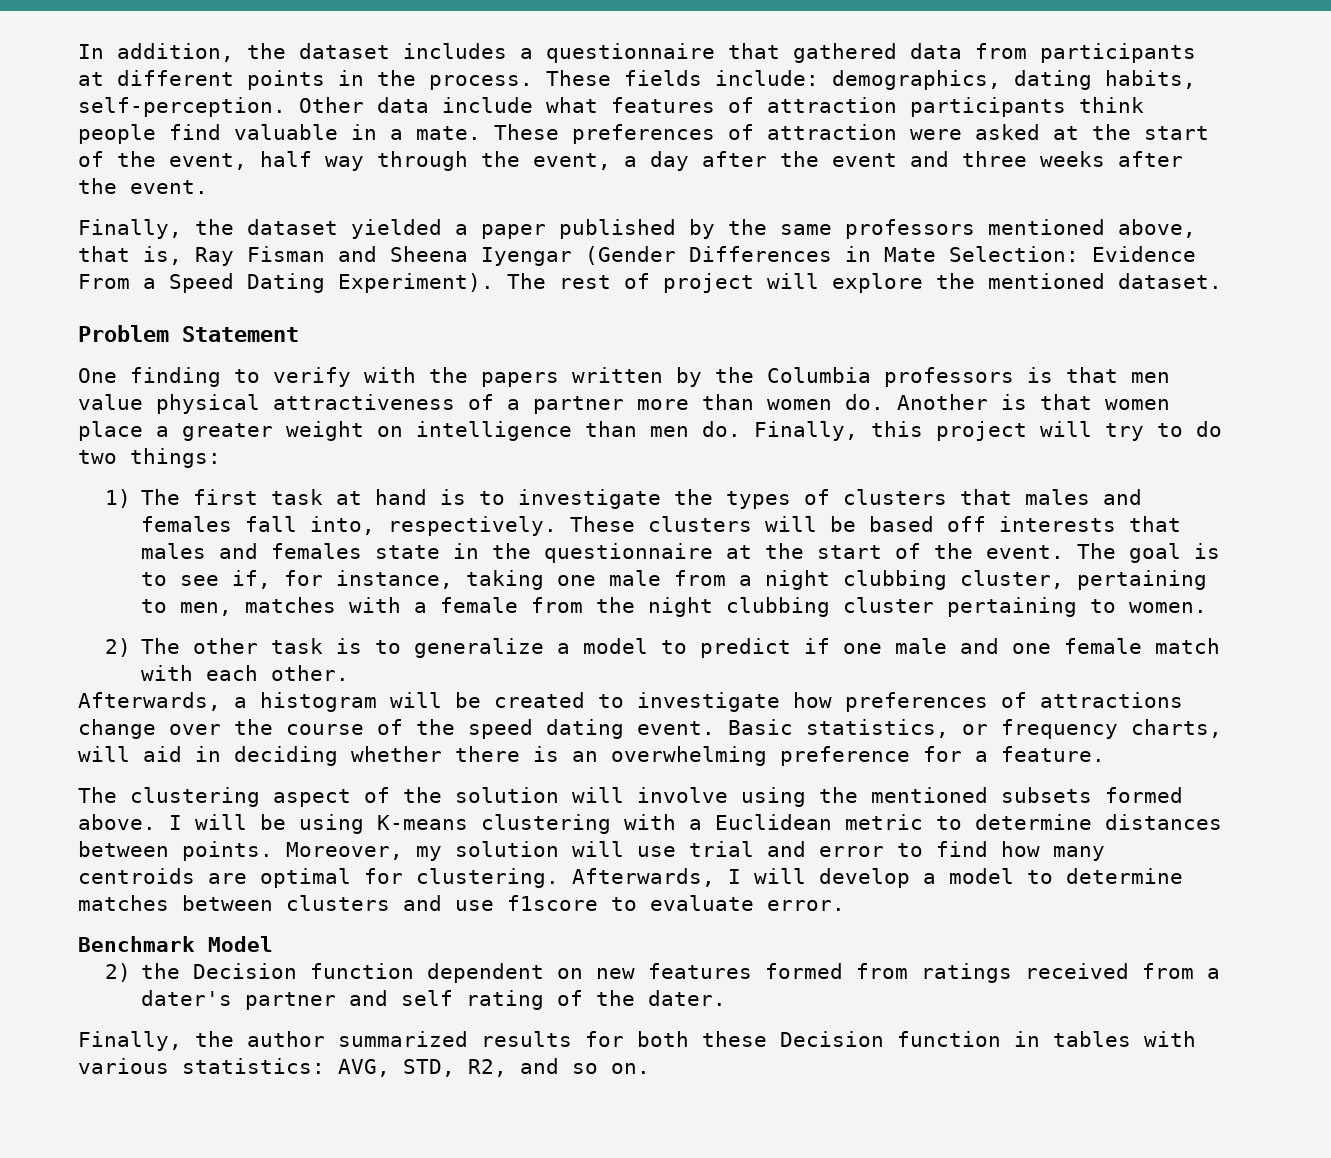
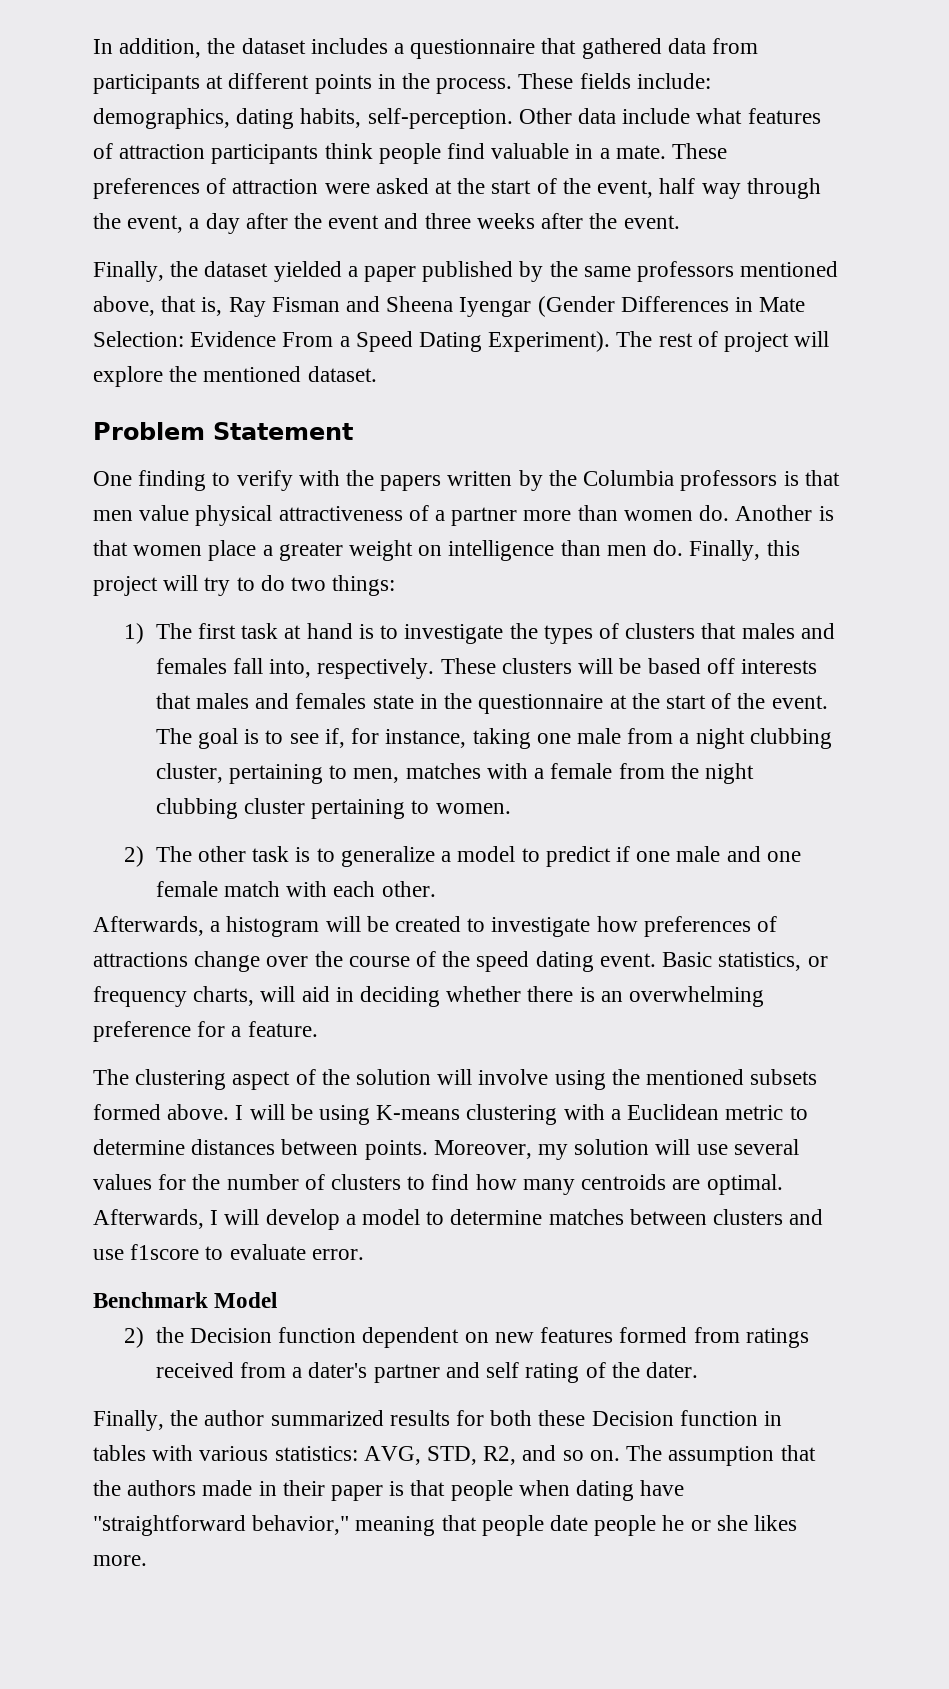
- Moreover, my solution will use trial and error to find how many centroids are optimal for clustering.
+ Moreover, my solution will use several values for the number of clusters to find how many centroids are optimal.
+ The assumption that the authors made in their paper is that people when dating have "straightforward behavior," meaning that people date people he or she likes more.

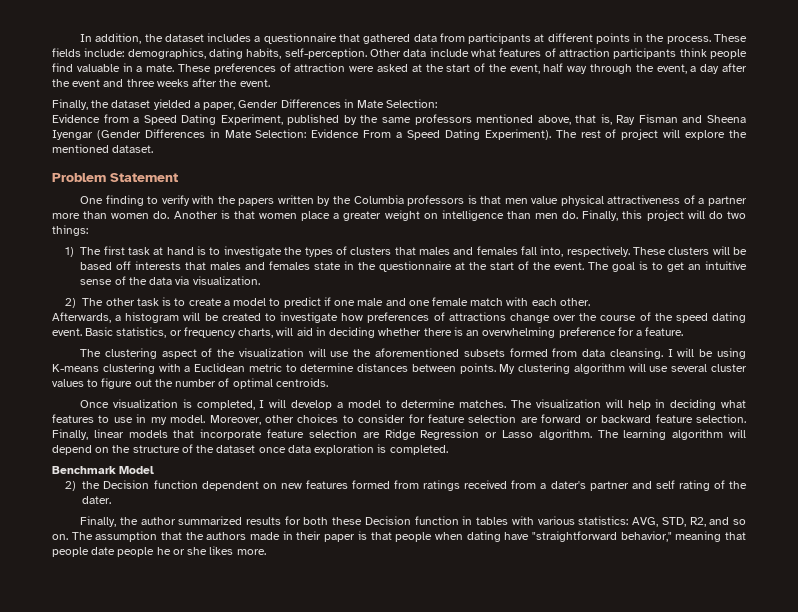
- Finally, the dataset yielded a paper published by the same professors mentioned above, that is, Ray Fisman and Sheena Iyengar (Gender Differences in Mate Selection: Evidence From a Speed Dating Experiment).
+ Finally, the dataset yielded a paper, Gender Differences in Mate Selection:
+ Evidence from a Speed Dating Experiment, published by the same professors mentioned above, that is, Ray Fisman and Sheena Iyengar (Gender Differences in Mate Selection: Evidence From a Speed Dating Experiment).
- Finally, this project will try to do two things:
+ Finally, this project will do two things:
- The goal is to see if, for instance, taking one male from a night clubbing cluster, pertaining to men, matches with a female from the night clubbing cluster pertaining to women.
+ The goal is to get an intuitive sense of the data via visualization.
- 2) The other task is to generalize a model to predict if one male and one female match with each other.
+ 2) The other task is to create a model to predict if one male and one female match with each other.
- The clustering aspect of the solution will involve using the mentioned subsets formed above.
+ The clustering aspect of the visualization will use the aforementioned subsets formed from data cleansing.
- Moreover, my solution will use several values for the number of clusters to find how many centroids are optimal. Afterwards, I will develop a model to determine matches between clusters and use f1score to evaluate error.
+ My clustering algorithm will use several cluster values to figure out the number of optimal centroids.
+ Once visualization is completed, I will develop a model to determine matches. The visualization will help in deciding what features to use in my model. Moreover, other choices to consider for feature selection are forward or backward feature selection. Finally, linear models that incorporate feature selection are Ridge Regression or Lasso algorithm. The learning algorithm will depend on the structure of the dataset once data exploration is completed.

